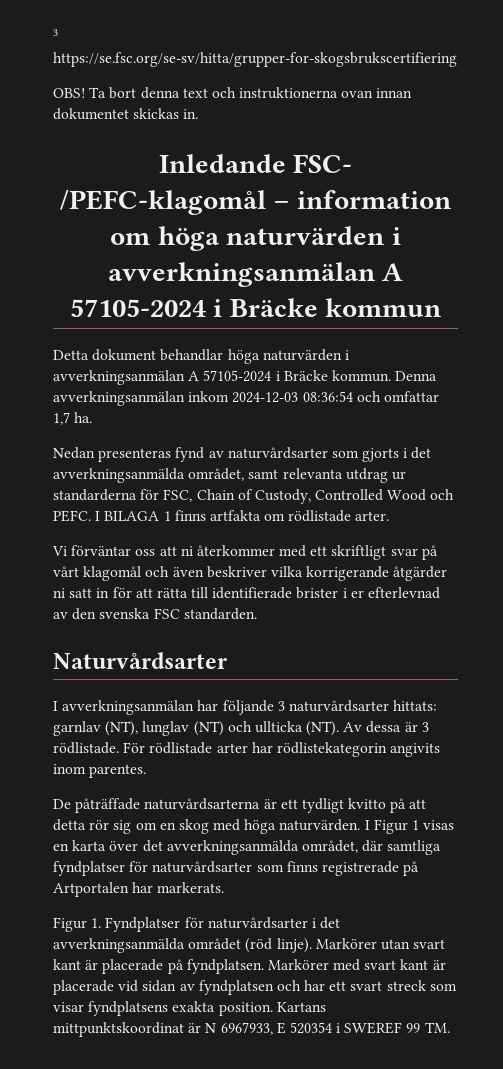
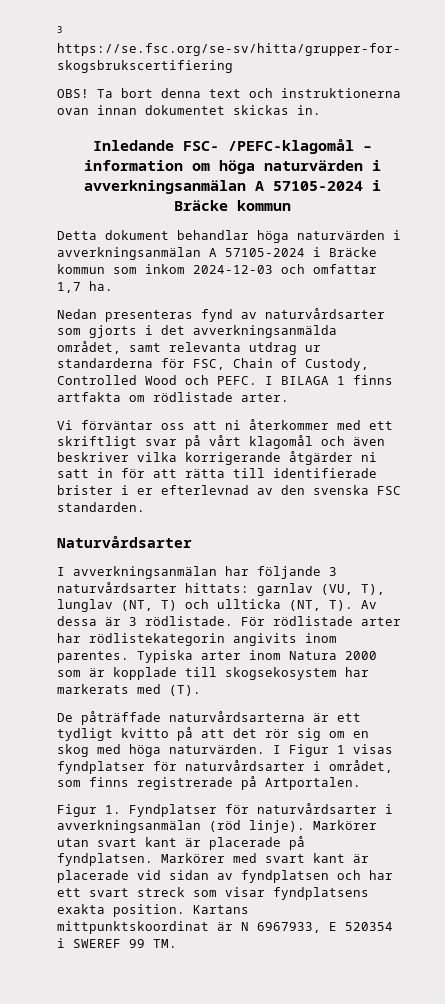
- Detta dokument behandlar höga naturvärden i avverkningsanmälan A 57105-2024 i Bräcke kommun. Denna avverkningsanmälan inkom 2024-12-03 08:36:54 och omfattar 1,7 ha.
+ Detta dokument behandlar höga naturvärden i avverkningsanmälan A 57105-2024 i Bräcke kommun som inkom 2024-12-03 och omfattar 1,7 ha.
- I avverkningsanmälan har följande 3 naturvårdsarter hittats: garnlav (NT), lunglav (NT) och ullticka (NT). Av dessa är 3 rödlistade.
+ I avverkningsanmälan har följande 3 naturvårdsarter hittats: garnlav (VU, T), lunglav (NT, T) och ullticka (NT, T). Av dessa är 3 rödlistade.
+ Typiska arter inom Natura 2000 som är kopplade till skogsekosystem har markerats med (T).
- De påträffade naturvårdsarterna är ett tydligt kvitto på att detta rör sig om en skog med höga naturvärden.
+ De påträffade naturvårdsarterna är ett tydligt kvitto på att det rör sig om en skog med höga naturvärden.
- I Figur 1 visas en karta över det avverkningsanmälda området, där samtliga fyndplatser för naturvårdsarter som finns registrerade på Artportalen har markerats.
+ I Figur 1 visas fyndplatser för naturvårdsarter i området, som finns registrerade på Artportalen.
- Figur 1. Fyndplatser för naturvårdsarter i det avverkningsanmälda området (röd linje).
+ Figur 1. Fyndplatser för naturvårdsarter i avverkningsanmälan (röd linje).

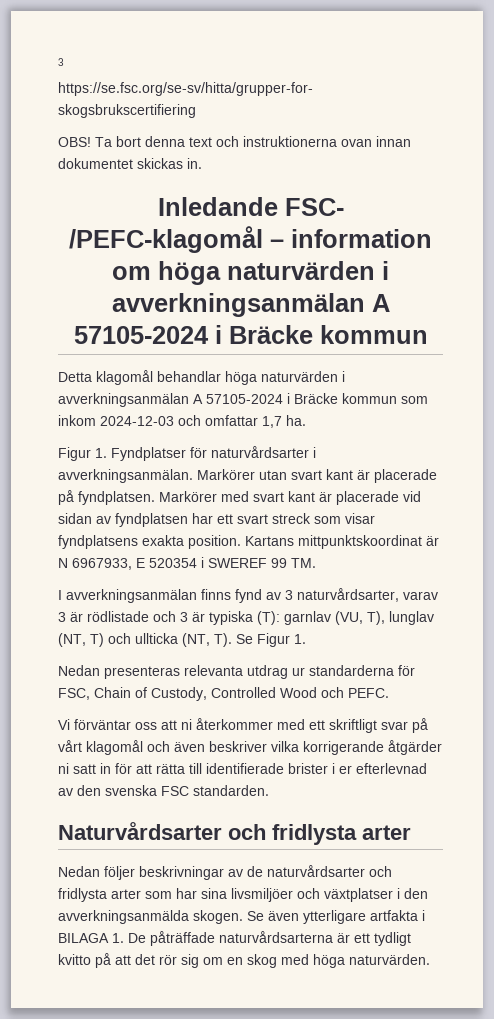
- Detta dokument behandlar höga naturvärden i avverkningsanmälan A 57105-2024 i Bräcke kommun som inkom 2024-12-03 och omfattar 1,7 ha.
+ Detta klagomål behandlar höga naturvärden i avverkningsanmälan A 57105-2024 i Bräcke kommun som inkom 2024-12-03 och omfattar 1,7 ha.
- Nedan presenteras fynd av naturvårdsarter som gjorts i det avverkningsanmälda området, samt relevanta utdrag ur standarderna för FSC, Chain of Custody, Controlled Wood och PEFC. I BILAGA 1 finns artfakta om rödlistade arter.
+ Figur 1. Fyndplatser för naturvårdsarter i avverkningsanmälan. Markörer utan svart kant är placerade på fyndplatsen. Markörer med svart kant är placerade vid sidan av fyndplatsen har ett svart streck som visar fyndplatsens exakta position. Kartans mittpunktskoordinat är N 6967933, E 520354 i SWEREF 99 TM.
+ I avverkningsanmälan finns fynd av 3 naturvårdsarter, varav 3 är rödlistade och 3 är typiska (T): garnlav (VU, T), lunglav (NT, T) och ullticka (NT, T). Se Figur 1.
+ Nedan presenteras relevanta utdrag ur standarderna för FSC, Chain of Custody, Controlled Wood och PEFC.
- Naturvårdsarter
- I avverkningsanmälan har följande 3 naturvårdsarter hittats: garnlav (VU, T), lunglav (NT, T) och ullticka (NT, T). Av dessa är 3 rödlistade. För rödlistade arter har rödlistekategorin angivits inom parentes. Typiska arter inom Natura 2000 som är kopplade till skogsekosystem har markerats med (T).
- De påträffade naturvårdsarterna är ett tydligt kvitto på att det rör sig om en skog med höga naturvärden. I Figur 1 visas fyndplatser för naturvårdsarter i området, som finns registrerade på Artportalen.
- Figur 1. Fyndplatser för naturvårdsarter i avverkningsanmälan (röd linje). Markörer utan svart kant är placerade på fyndplatsen. Markörer med svart kant är placerade vid sidan av fyndplatsen och har ett svart streck som visar fyndplatsens exakta position. Kartans mittpunktskoordinat är N 6967933, E 520354 i SWEREF 99 TM.
+ Naturvårdsarter och fridlysta arter
+ Nedan följer beskrivningar av de naturvårdsarter och fridlysta arter som har sina livsmiljöer och växtplatser i den avverkningsanmälda skogen. Se även ytterligare artfakta i BILAGA 1. De påträffade naturvårdsarterna är ett tydligt kvitto på att det rör sig om en skog med höga naturvärden.

